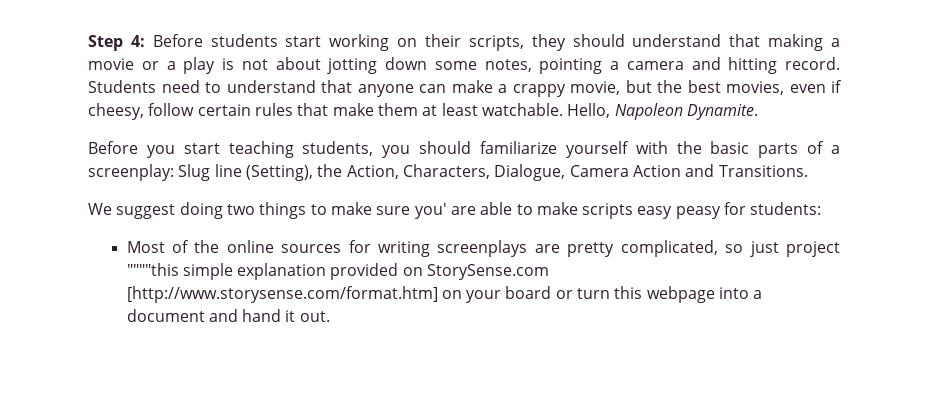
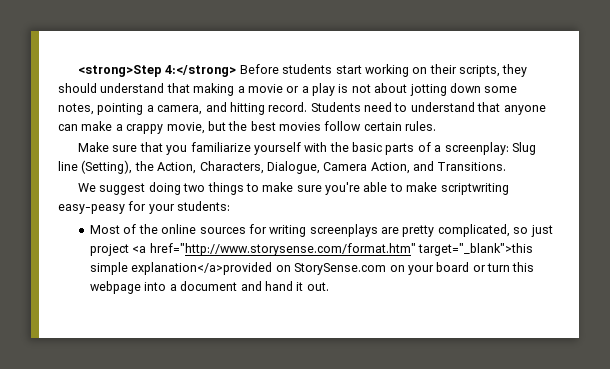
- Step 4: Before students start working on their scripts, they should understand that making a movie or a play is not about jotting down some notes, pointing a camera and hitting record.
+ <strong>Step 4:</strong> Before students start working on their scripts, they should understand that making a movie or a play is not about jotting down some notes, pointing a camera, and hitting record.
- Students need to understand that anyone can make a crappy movie, but the best movies, even if cheesy, follow certain rules that make them at least watchable. Hello, Napoleon Dynamite.
- Before you start teaching students, you should familiarize yourself with the basic parts of a screenplay: Slug line (Setting), the Action, Characters, Dialogue, Camera Action and Transitions.
+ Students need to understand that anyone can make a crappy movie, but the best movies follow certain rules.
+ Make sure that you familiarize yourself with the basic parts of a screenplay: Slug line (Setting), the Action, Characters, Dialogue, Camera Action, and Transitions.
- We suggest doing two things to make sure you' are able to make scripts easy peasy for students:
+ We suggest doing two things to make sure you're able to make scriptwriting easy-peasy for your students:
- Most of the online sources for writing screenplays are pretty complicated, so just project """"this simple explanation provided on StorySense.com [http://www.storysense.com/format.htm] on your board or turn this webpage into a document and hand it out.
+ Most of the online sources for writing screenplays are pretty complicated, so just project <a href="http://www.storysense.com/format.htm" target="_blank">this simple explanation</a>provided on StorySense.com on your board or turn this webpage into a document and hand it out.

